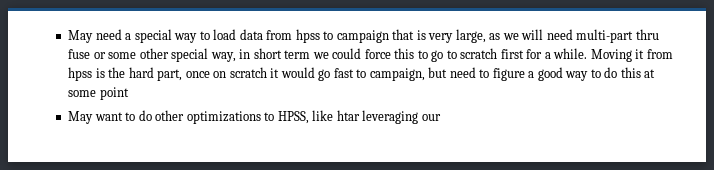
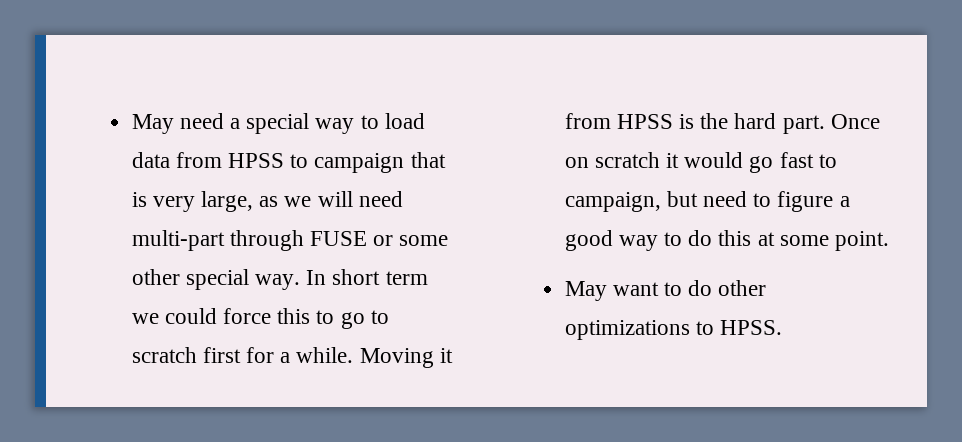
- May need a special way to load data from hpss to campaign that is very large, as we will need multi-part thru fuse or some other special way, in short term we could force this to go to scratch first for a while.
+ May need a special way to load data from HPSS to campaign that is very large, as we will need multi-part through FUSE or some other special way. In short term we could force this to go to scratch first for a while.
- Moving it from hpss is the hard part, once on scratch it would go fast to campaign, but need to figure a good way to do this at some point
+ Moving it from HPSS is the hard part. Once on scratch it would go fast to campaign, but need to figure a good way to do this at some point.
- May want to do other optimizations to HPSS, like htar leveraging our
+ May want to do other optimizations to HPSS.

